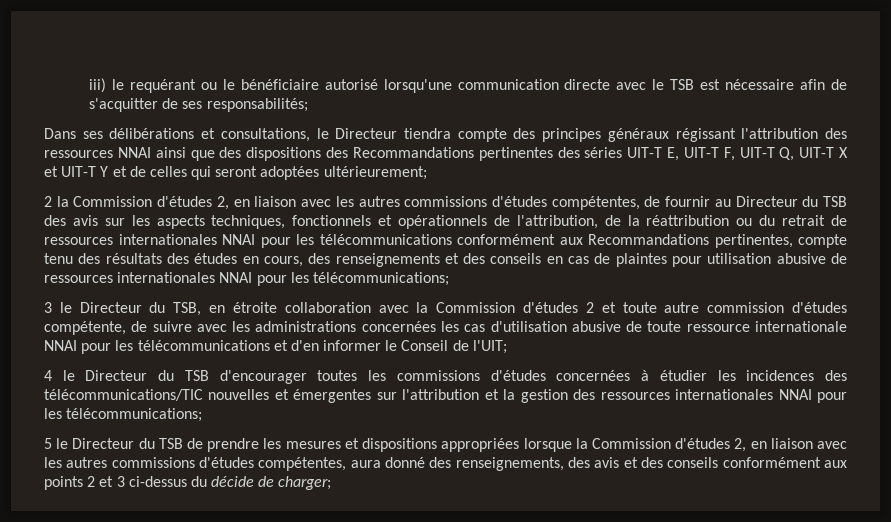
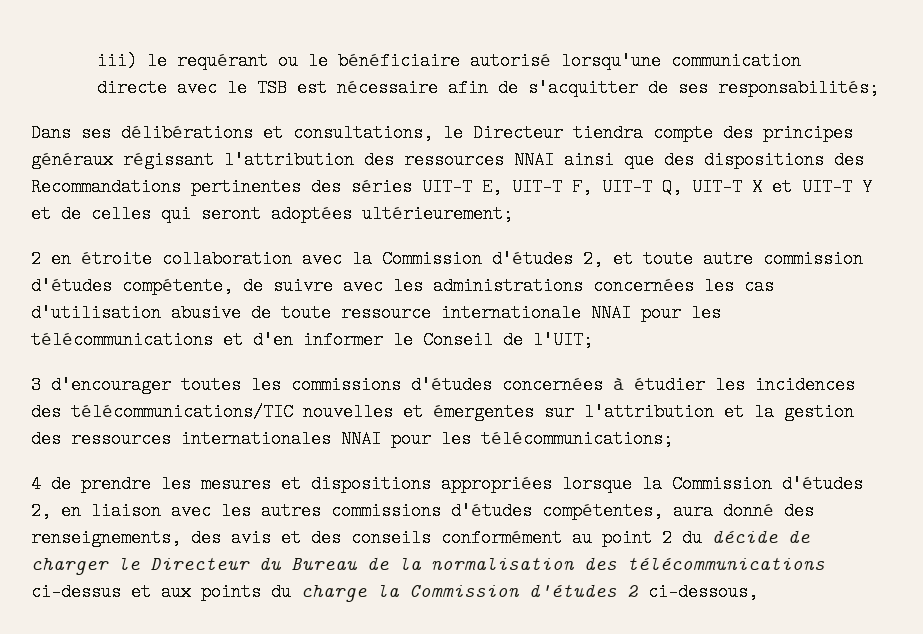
- 2 la Commission d'études 2, en liaison avec les autres commissions d'études compétentes, de fournir au Directeur du TSB des avis sur les aspects techniques, fonctionnels et opérationnels de l'attribution, de la réattribution ou du retrait de ressources internationales NNAI pour les télécommunications conformément aux Recommandations pertinentes, compte tenu des résultats des études en cours, des renseignements et des conseils en cas de plaintes pour utilisation abusive de ressources internationales NNAI pour les télécommunications;
- 3 le Directeur du TSB, en étroite collaboration avec la Commission d'études 2 et toute autre commission d'études compétente, de suivre avec les administrations concernées les cas d'utilisation abusive de toute ressource internationale NNAI pour les télécommunications et d'en informer le Conseil de l'UIT;
+ 2 en étroite collaboration avec la Commission d'études 2, et toute autre commission d'études compétente, de suivre avec les administrations concernées les cas d'utilisation abusive de toute ressource internationale NNAI pour les télécommunications et d'en informer le Conseil de l'UIT;
- 4 le Directeur du TSB d'encourager toutes les commissions d'études concernées à étudier les incidences des télécommunications/TIC nouvelles et émergentes sur l'attribution et la gestion des ressources internationales NNAI pour les télécommunications;
+ 3 d'encourager toutes les commissions d'études concernées à étudier les incidences des télécommunications/TIC nouvelles et émergentes sur l'attribution et la gestion des ressources internationales NNAI pour les télécommunications;
- 5 le Directeur du TSB de prendre les mesures et dispositions appropriées lorsque la Commission d'études 2, en liaison avec les autres commissions d'études compétentes, aura donné des renseignements, des avis et des conseils conformément aux points 2 et 3 ci-dessus du décide de charger;
+ 4 de prendre les mesures et dispositions appropriées lorsque la Commission d'études 2, en liaison avec les autres commissions d'études compétentes, aura donné des renseignements, des avis et des conseils conformément au point 2 du décide de charger le Directeur du Bureau de la normalisation des télécommunications ci-dessus et aux points du charge la Commission d'études 2 ci-dessous,

